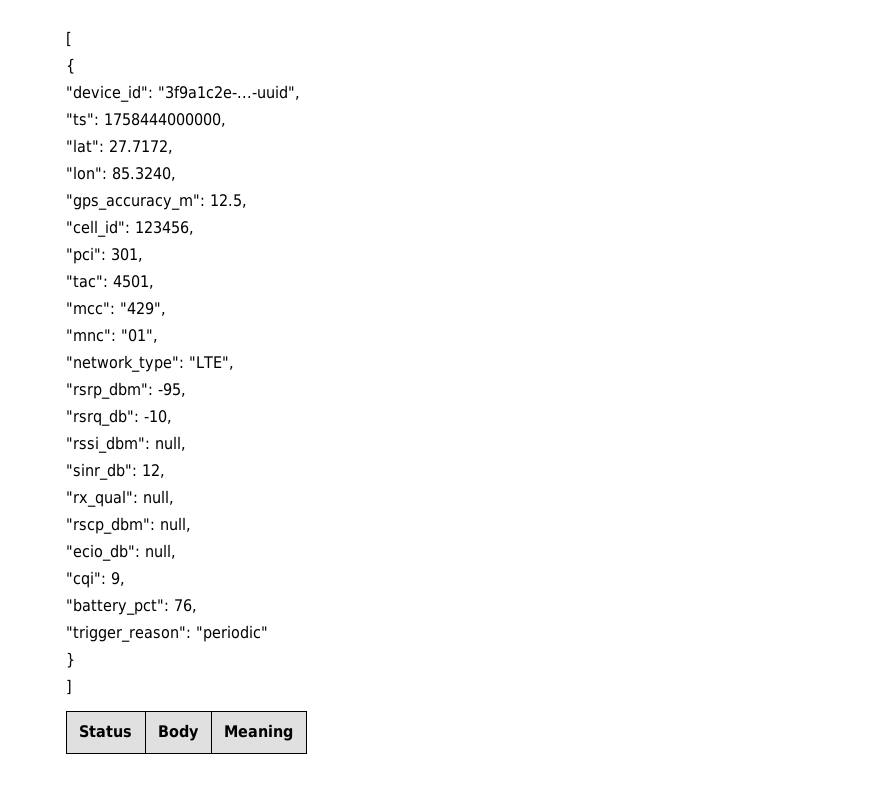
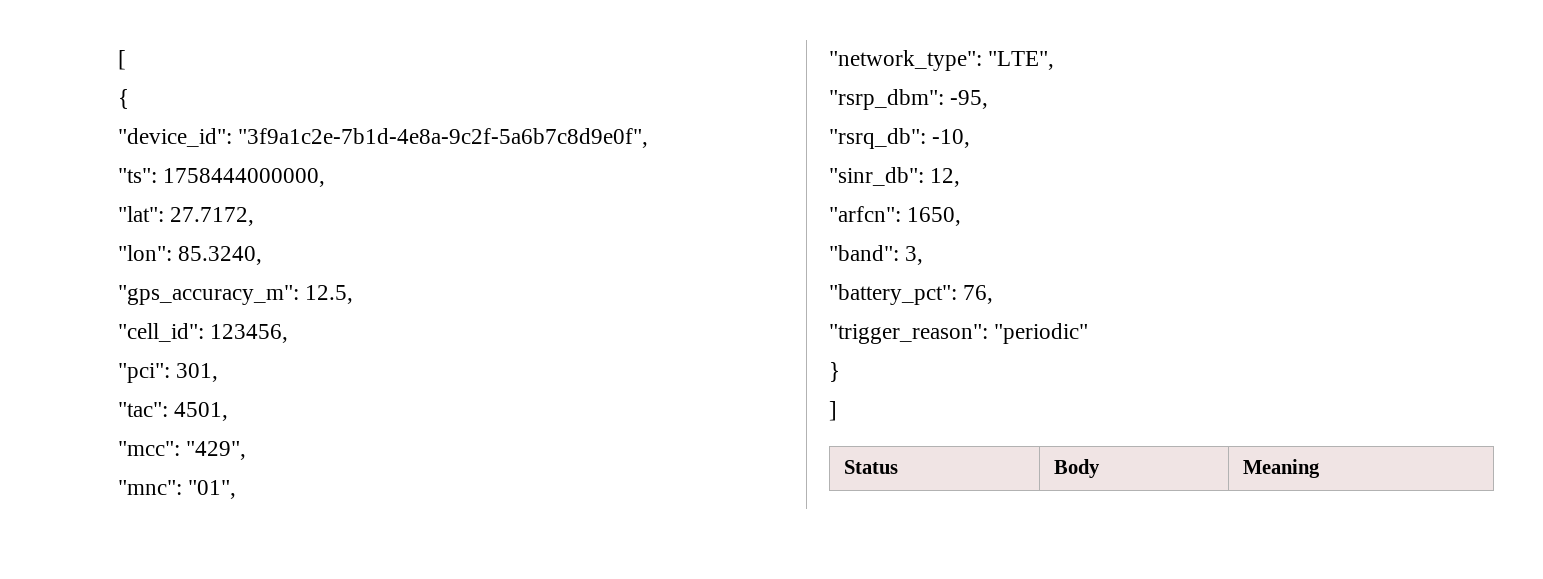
- "device_id": "3f9a1c2e-...-uuid",
+ "device_id": "3f9a1c2e-7b1d-4e8a-9c2f-5a6b7c8d9e0f",
- "rssi_dbm": null,
- "rx_qual": null,
- "rscp_dbm": null,
- "ecio_db": null,
- "cqi": 9,
+ "arfcn": 1650,
+ "band": 3,

